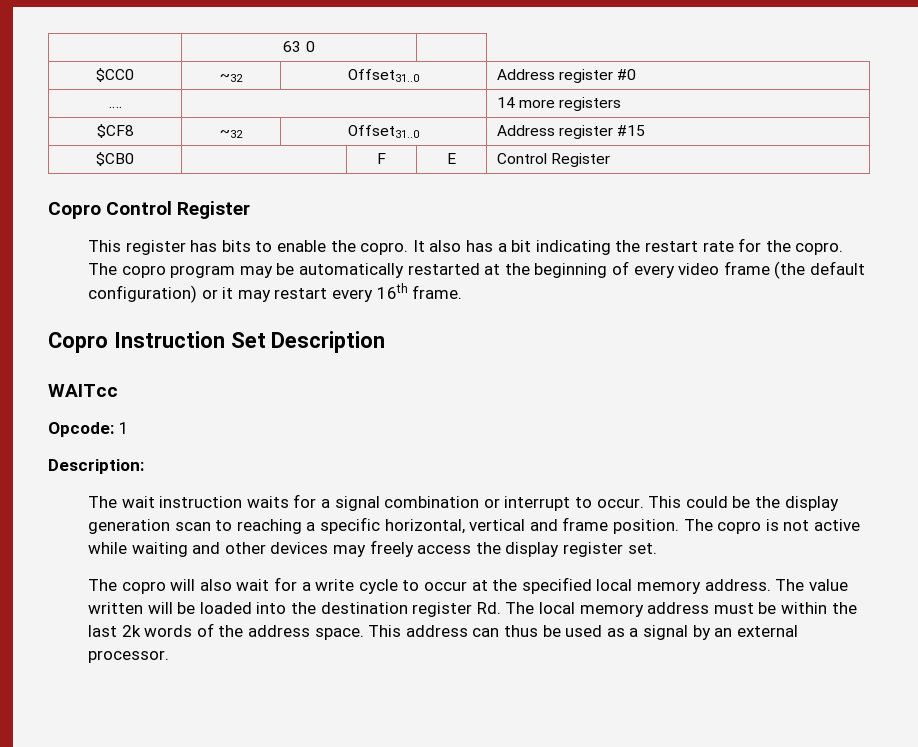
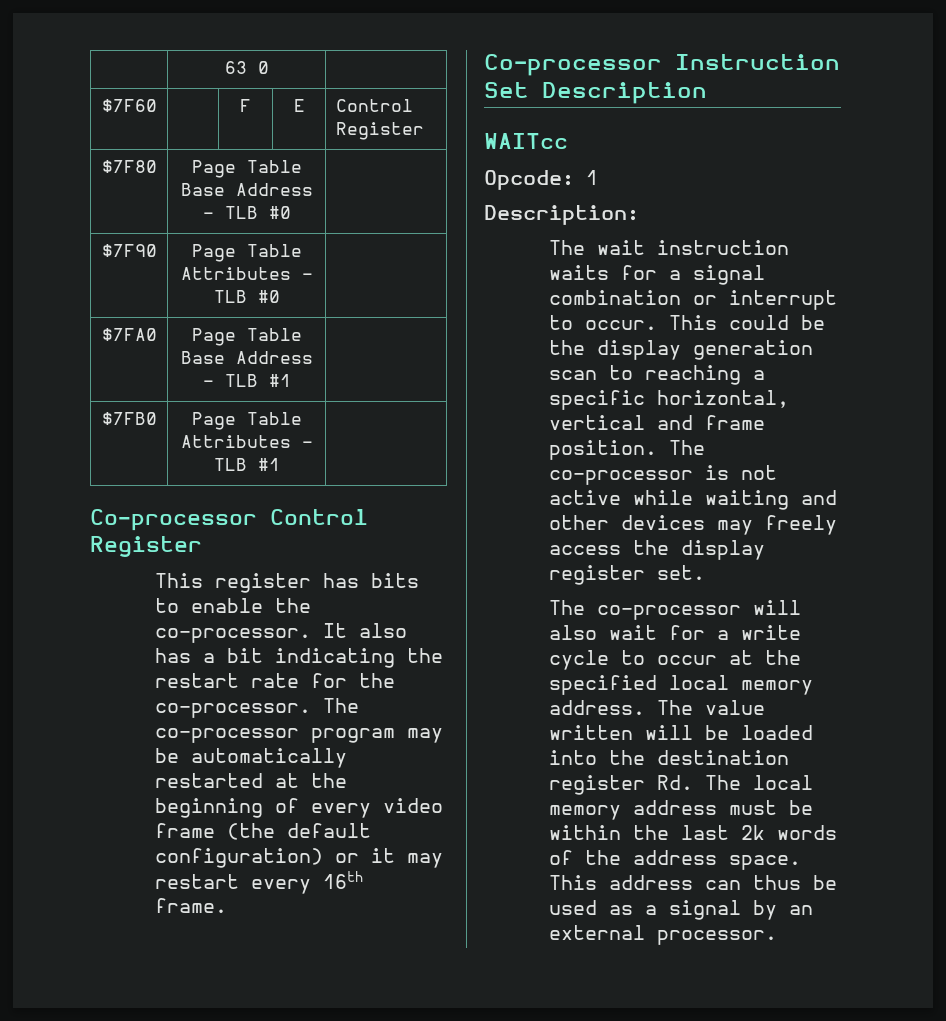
- $CC0 | ~32 | Offset31..0 | Address register #0
- …. | | 14 more registers
- $CF8 | ~32 | Offset31..0 | Address register #15
- $CB0 | | F | E | Control Register
- Copro Control Register
+ $7F60 | | F | E | Control Register
+ $7F80 | Page Table Base Address – TLB #0 |
+ $7F90 | Page Table Attributes – TLB #0 |
+ $7FA0 | Page Table Base Address – TLB #1 |
+ $7FB0 | Page Table Attributes – TLB #1 |
+ Co-processor Control Register
- This register has bits to enable the copro.
+ This register has bits to enable the co-processor.
- It also has a bit indicating the restart rate for the copro. The copro program may be automatically restarted at the beginning of every video frame (the default configuration) or it may restart every 16th frame.
+ It also has a bit indicating the restart rate for the co-processor. The co-processor program may be automatically restarted at the beginning of every video frame (the default configuration) or it may restart every 16th frame.
- Copro Instruction Set Description
+ Co-processor Instruction Set Description
- The copro is not active while waiting and other devices may freely access the display register set.
+ The co-processor is not active while waiting and other devices may freely access the display register set.
- The copro will also wait for a write cycle to occur at the specified local memory address.
+ The co-processor will also wait for a write cycle to occur at the specified local memory address.

